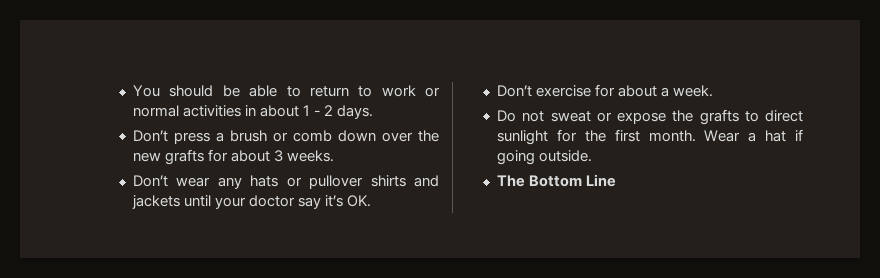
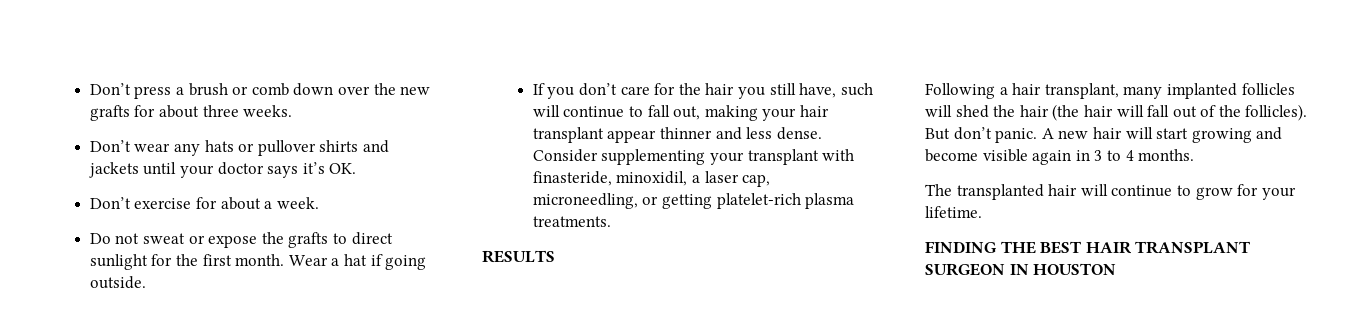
- You should be able to return to work or normal activities in about 1 - 2 days.
- Don’t press a brush or comb down over the new grafts for about 3 weeks.
+ Don’t press a brush or comb down over the new grafts for about three weeks.
- Don’t wear any hats or pullover shirts and jackets until your doctor say it’s OK.
+ Don’t wear any hats or pullover shirts and jackets until your doctor says it’s OK.
- The Bottom Line
+ If you don’t care for the hair you still have, such will continue to fall out, making your hair transplant appear thinner and less dense. Consider supplementing your transplant with finasteride, minoxidil, a laser cap, microneedling, or getting platelet-rich plasma treatments.
+ RESULTS
+ Following a hair transplant, many implanted follicles will shed the hair (the hair will fall out of the follicles). But don’t panic. A new hair will start growing and become visible again in 3 to 4 months.
+ The transplanted hair will continue to grow for your lifetime.
+ FINDING THE BEST HAIR TRANSPLANT SURGEON IN HOUSTON

